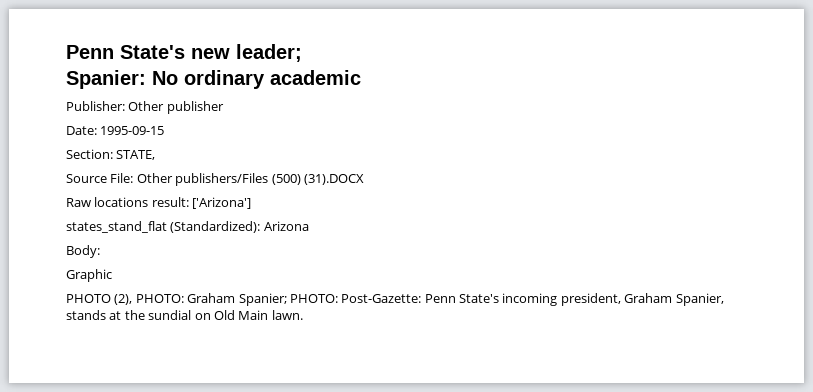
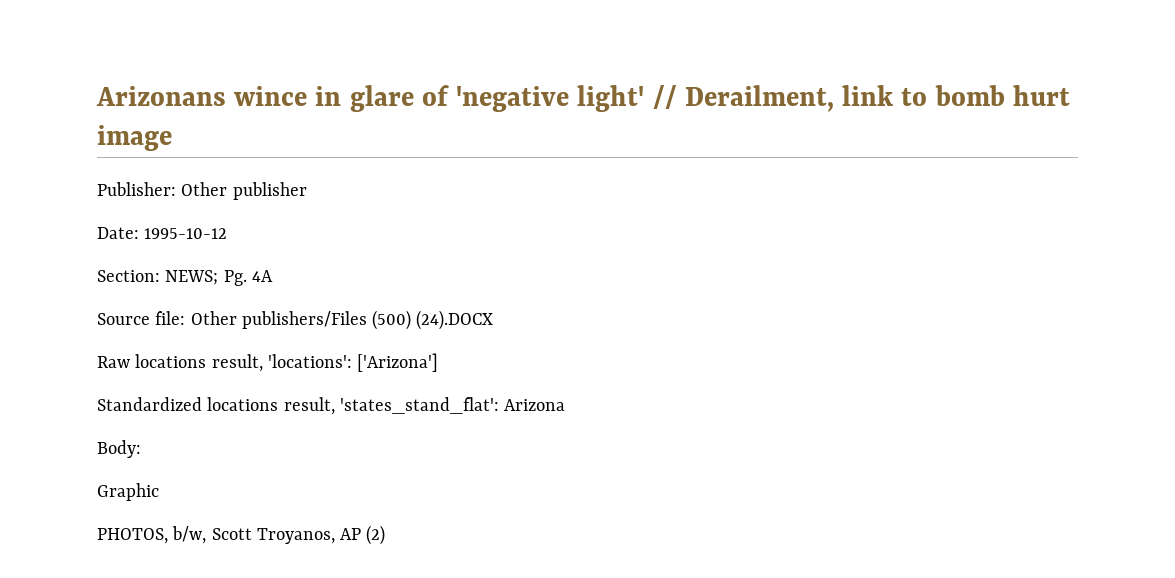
- Penn State's new leader;
- Spanier: No ordinary academic
+ Arizonans wince in glare of 'negative light' // Derailment, link to bomb hurt image
- Date: 1995-09-15
+ Date: 1995-10-12
- Section: STATE,
+ Section: NEWS; Pg. 4A
- Source File: Other publishers/Files (500) (31).DOCX
+ Source file: Other publishers/Files (500) (24).DOCX
- Raw locations result: ['Arizona']
+ Raw locations result, 'locations': ['Arizona']
- states_stand_flat (Standardized): Arizona
+ Standardized locations result, 'states_stand_flat': Arizona
- PHOTO (2), PHOTO: Graham Spanier; PHOTO: Post-Gazette: Penn State's incoming president, Graham Spanier, stands at the sundial on Old Main lawn.
+ PHOTOS, b/w, Scott Troyanos, AP (2)

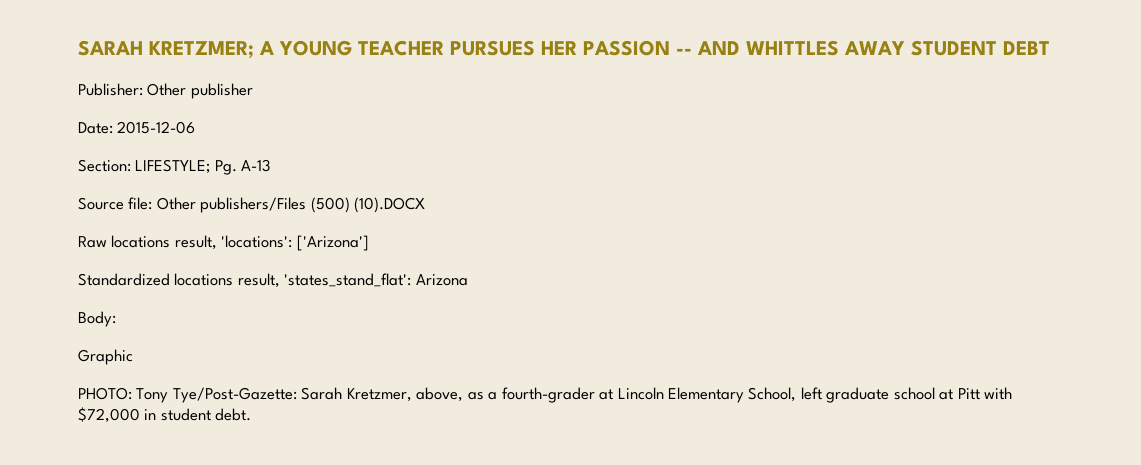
- Arizonans wince in glare of 'negative light' // Derailment, link to bomb hurt image
+ SARAH KRETZMER; A YOUNG TEACHER PURSUES HER PASSION -- AND WHITTLES AWAY STUDENT DEBT
- Date: 1995-10-12
+ Date: 2015-12-06
- Section: NEWS; Pg. 4A
+ Section: LIFESTYLE; Pg. A-13
- Source file: Other publishers/Files (500) (24).DOCX
+ Source file: Other publishers/Files (500) (10).DOCX
- PHOTOS, b/w, Scott Troyanos, AP (2)
+ PHOTO: Tony Tye/Post-Gazette: Sarah Kretzmer, above, as a fourth-grader at Lincoln Elementary School, left graduate school at Pitt with $72,000 in student debt.

